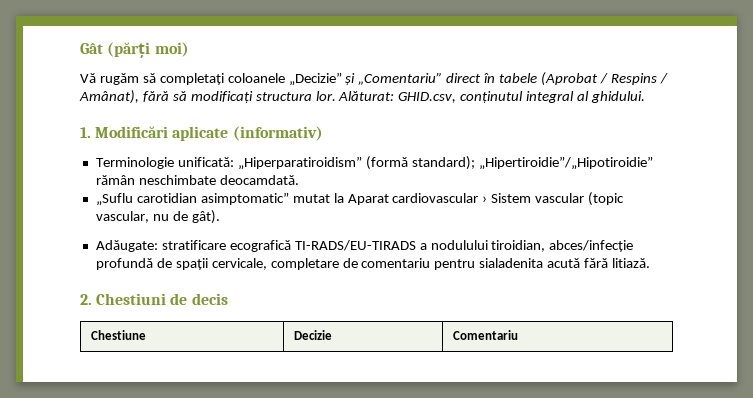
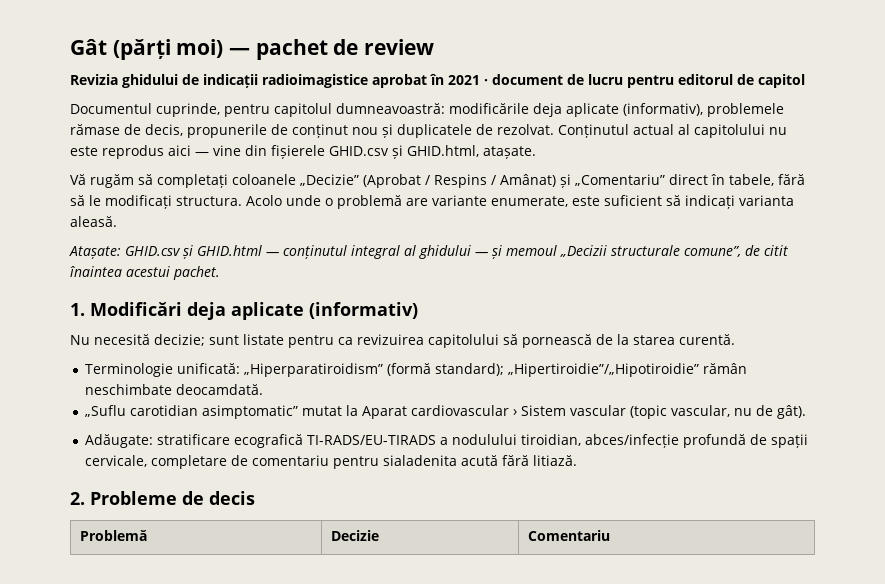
- Gât (părți moi)
+ Gât (părți moi) — pachet de review
+ Revizia ghidului de indicații radioimagistice aprobat în 2021 · document de lucru pentru editorul de capitol
+ Documentul cuprinde, pentru capitolul dumneavoastră: modificările deja aplicate (informativ), problemele rămase de decis, propunerile de conținut nou și duplicatele de rezolvat. Conținutul actual al capitolului nu este reprodus aici — vine din fișierele GHID.csv și GHID.html, atașate.
- Vă rugăm să completați coloanele „Decizie” și „Comentariu” direct în tabele (Aprobat / Respins / Amânat), fără să modificați structura lor. Alăturat: GHID.csv, conținutul integral al ghidului.
+ Vă rugăm să completați coloanele „Decizie” (Aprobat / Respins / Amânat) și „Comentariu” direct în tabele, fără să le modificați structura. Acolo unde o problemă are variante enumerate, este suficient să indicați varianta aleasă.
+ Atașate: GHID.csv și GHID.html — conținutul integral al ghidului — și memoul „Decizii structurale comune”, de citit înaintea acestui pachet.
- 1. Modificări aplicate (informativ)
+ 1. Modificări deja aplicate (informativ)
+ Nu necesită decizie; sunt listate pentru ca revizuirea capitolului să pornească de la starea curentă.
- 2. Chestiuni de decis
+ 2. Probleme de decis
- Chestiune | Decizie | Comentariu
+ Problemă | Decizie | Comentariu

